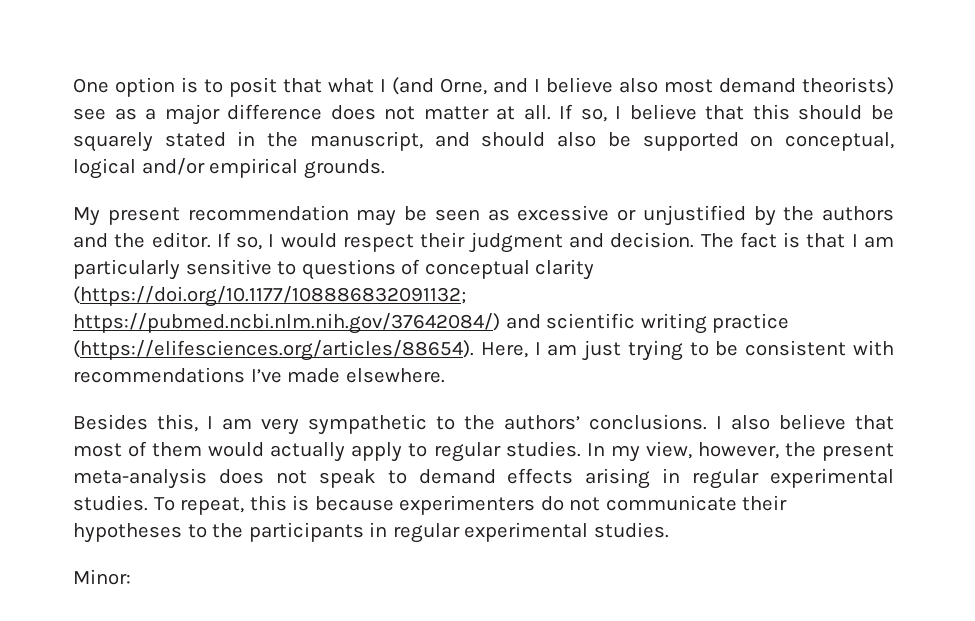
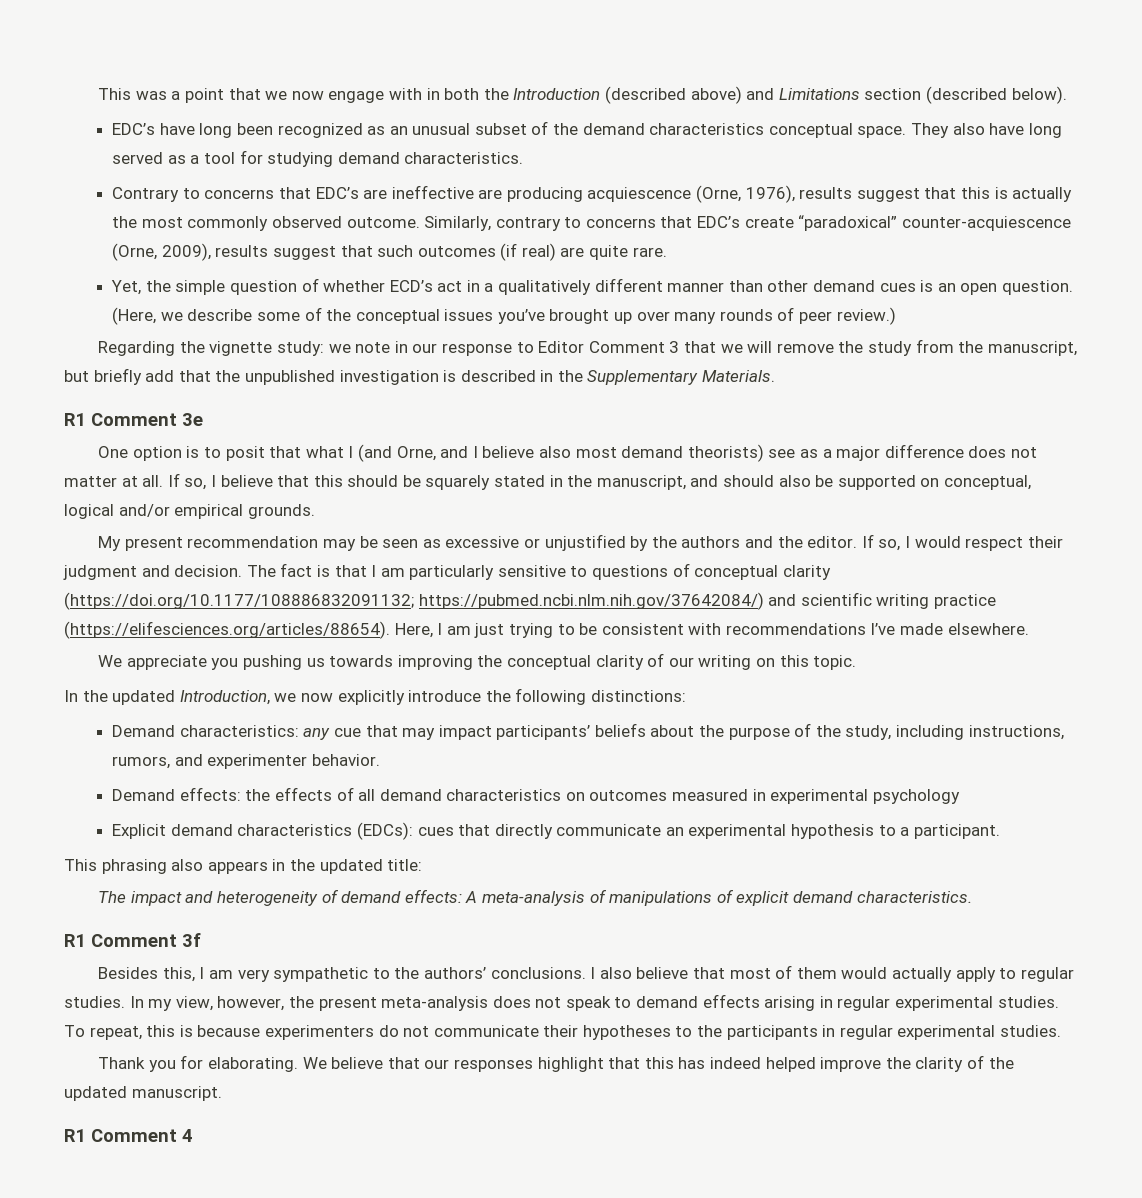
+ This was a point that we now engage with in both the Introduction (described above) and Limitations section (described below).
+ EDC’s have long been recognized as an unusual subset of the demand characteristics conceptual space. They also have long served as a tool for studying demand characteristics.
+ Contrary to concerns that EDC’s are ineffective are producing acquiescence (Orne, 1976), results suggest that this is actually the most commonly observed outcome. Similarly, contrary to concerns that EDC’s create “paradoxical” counter-acquiescence (Orne, 2009), results suggest that such outcomes (if real) are quite rare.
+ Yet, the simple question of whether ECD’s act in a qualitatively different manner than other demand cues is an open question. (Here, we describe some of the conceptual issues you’ve brought up over many rounds of peer review.)
+ Regarding the vignette study: we note in our response to Editor Comment 3 that we will remove the study from the manuscript, but briefly add that the unpublished investigation is described in the Supplementary Materials.
+ R1 Comment 3e
+ We appreciate you pushing us towards improving the conceptual clarity of our writing on this topic.
+ In the updated Introduction, we now explicitly introduce the following distinctions:
+ Demand characteristics: any cue that may impact participants’ beliefs about the purpose of the study, including instructions, rumors, and experimenter behavior.
+ Demand effects: the effects of all demand characteristics on outcomes measured in experimental psychology
+ Explicit demand characteristics (EDCs): cues that directly communicate an experimental hypothesis to a participant.
+ This phrasing also appears in the updated title:
+ The impact and heterogeneity of demand effects: A meta-analysis of manipulations of explicit demand characteristics.
+ R1 Comment 3f
- Minor:
+ Thank you for elaborating. We believe that our responses highlight that this has indeed helped improve the clarity of the updated manuscript.
+ R1 Comment 4

